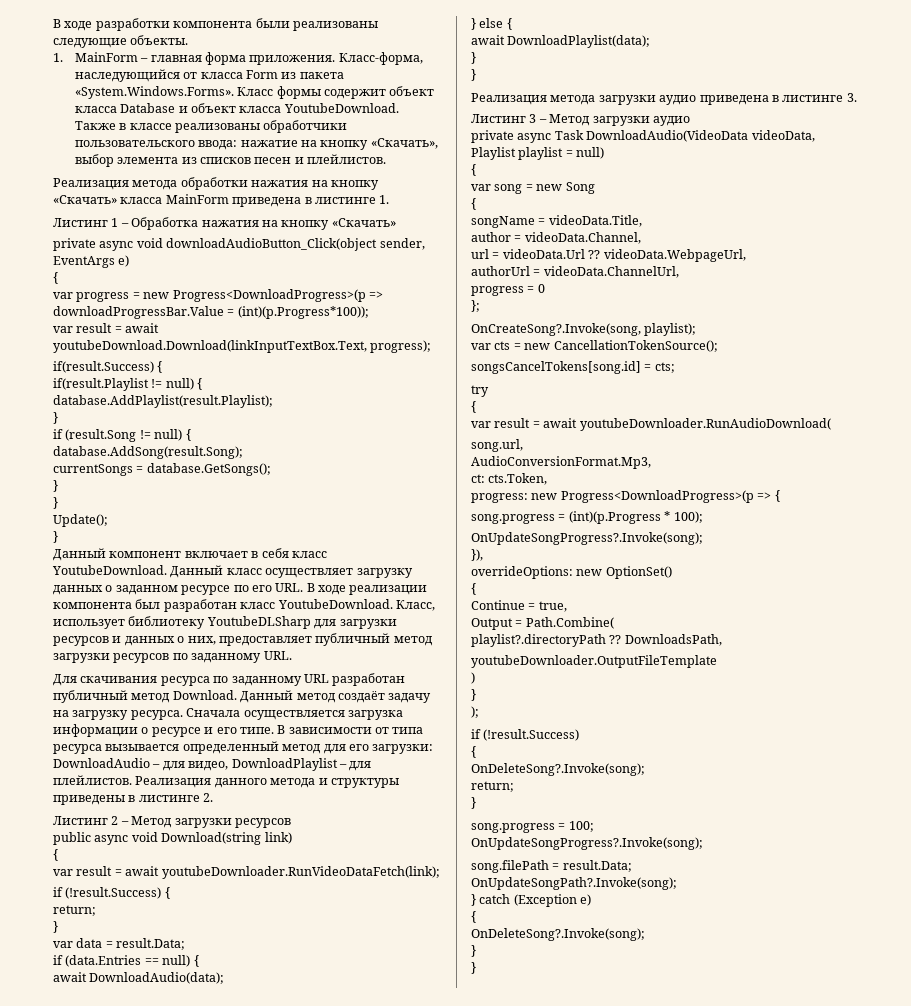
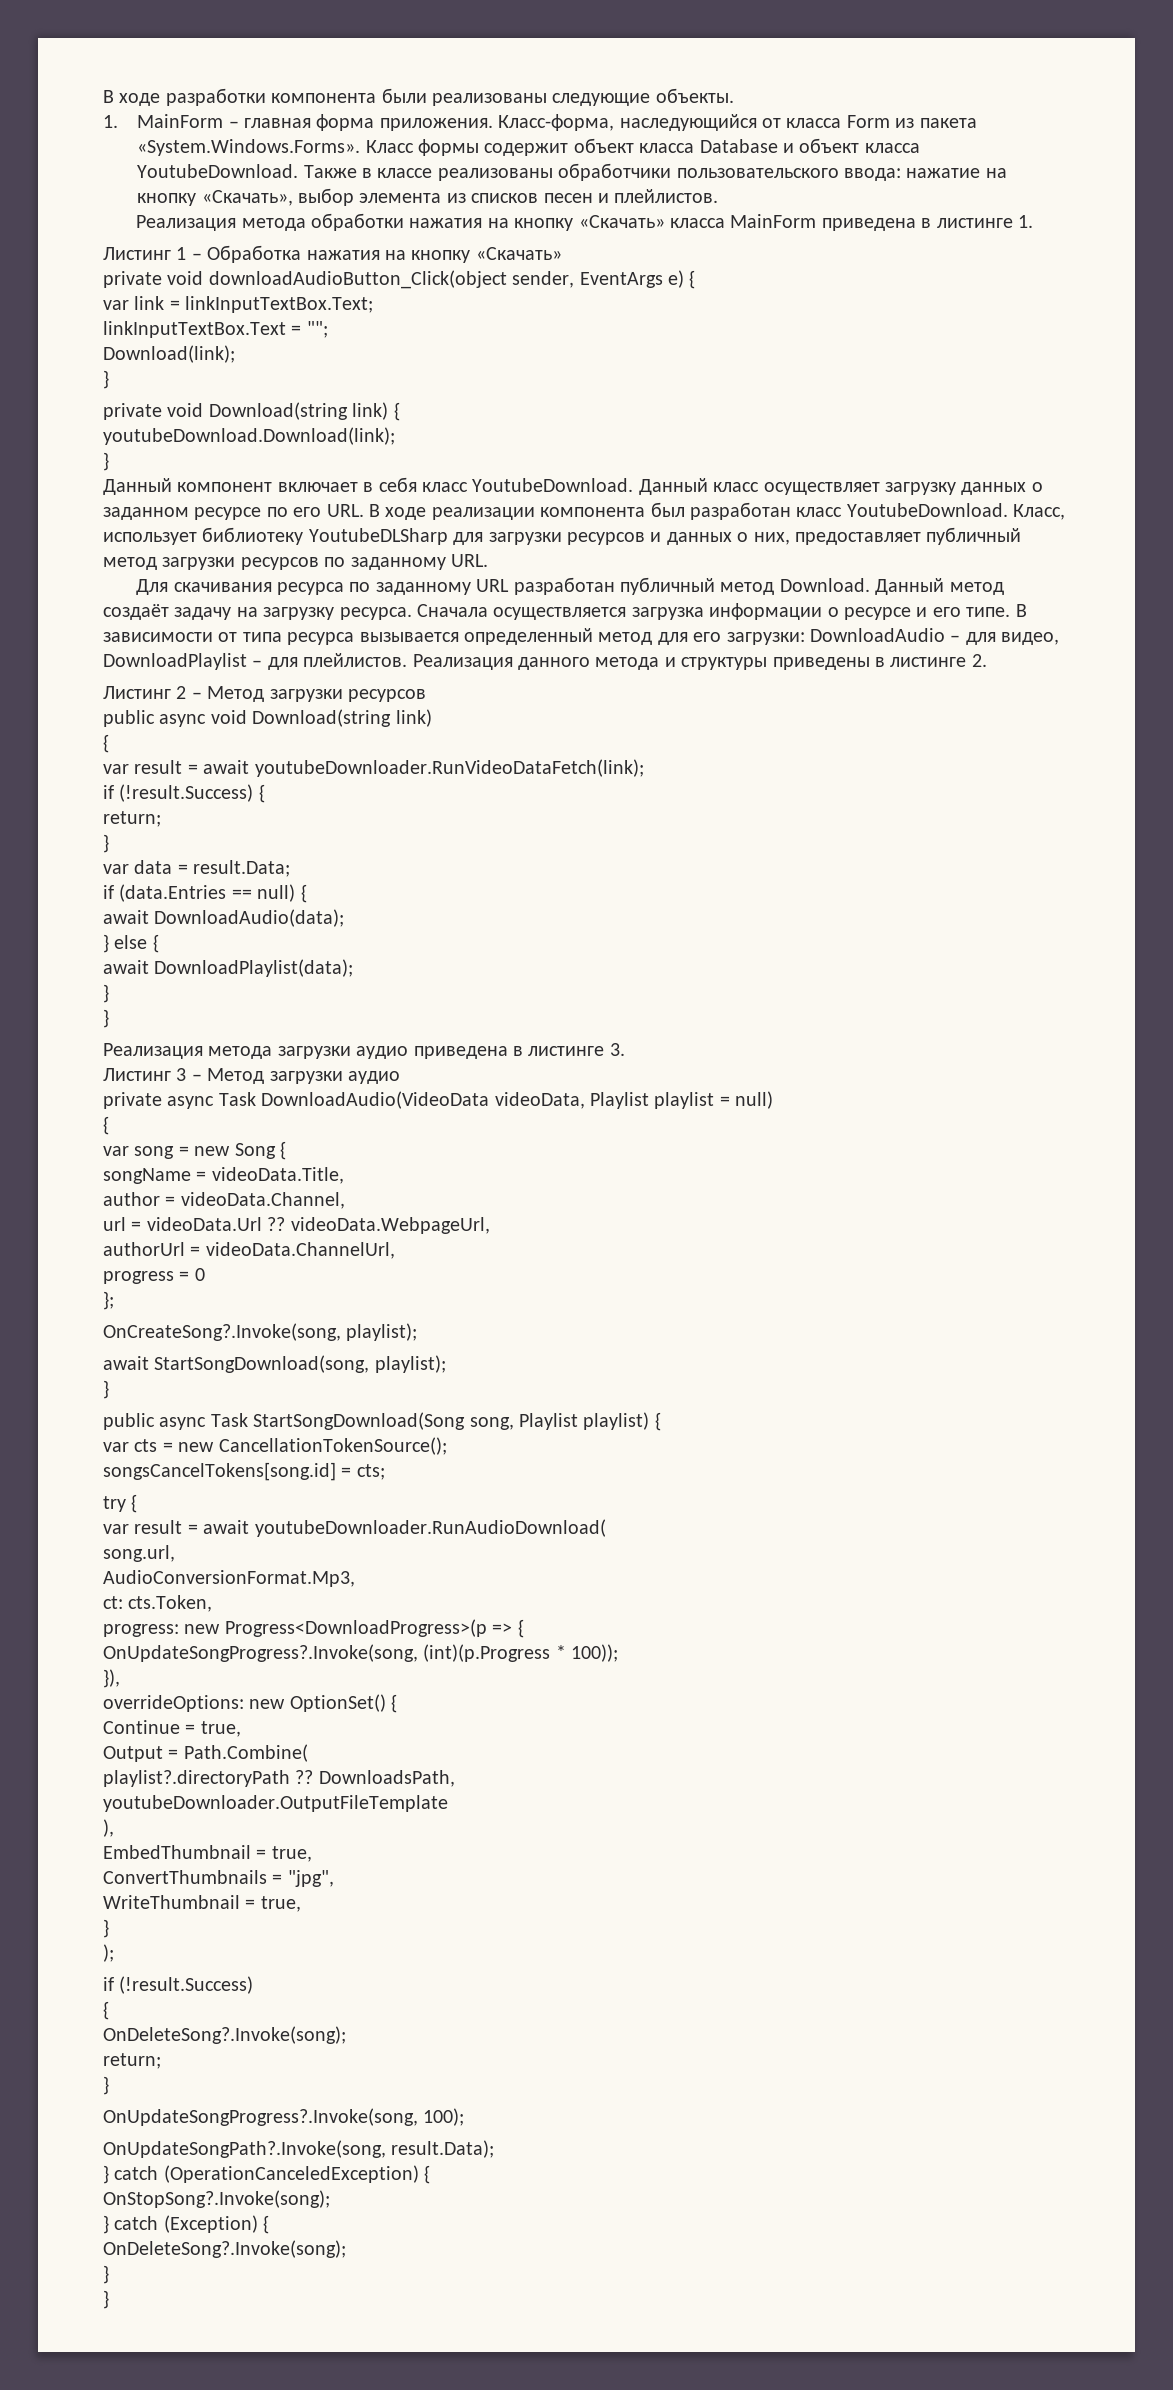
- private async void downloadAudioButton_Click(object sender, EventArgs e)
- {
- var progress = new Progress<DownloadProgress>(p => downloadProgressBar.Value = (int)(p.Progress*100));
- var result = await youtubeDownload.Download(linkInputTextBox.Text, progress);
- if(result.Success) {
- if(result.Playlist != null) {
- database.AddPlaylist(result.Playlist);
+ private void downloadAudioButton_Click(object sender, EventArgs e) {
+ var link = linkInputTextBox.Text;
+ linkInputTextBox.Text = "";
+ Download(link);
  }
- if (result.Song != null) {
- database.AddSong(result.Song);
- currentSongs = database.GetSongs();
- }
- }
- Update();
+ private void Download(string link) {
+ youtubeDownload.Download(link);
- var song = new Song
- {
+ var song = new Song {
+ await StartSongDownload(song, playlist);
+ }
+ public async Task StartSongDownload(Song song, Playlist playlist) {
- try
- {
+ try {
- song.progress = (int)(p.Progress * 100);
- OnUpdateSongProgress?.Invoke(song);
+ OnUpdateSongProgress?.Invoke(song, (int)(p.Progress * 100));
- overrideOptions: new OptionSet()
- {
+ overrideOptions: new OptionSet() {
- )
+ ),
+ EmbedThumbnail = true,
+ ConvertThumbnails = "jpg",
+ WriteThumbnail = true,
- song.progress = 100;
- OnUpdateSongProgress?.Invoke(song);
- song.filePath = result.Data;
- OnUpdateSongPath?.Invoke(song);
- } catch (Exception e)
- {
+ OnUpdateSongProgress?.Invoke(song, 100);
+ OnUpdateSongPath?.Invoke(song, result.Data);
+ } catch (OperationCanceledException) {
+ OnStopSong?.Invoke(song);
+ } catch (Exception) {

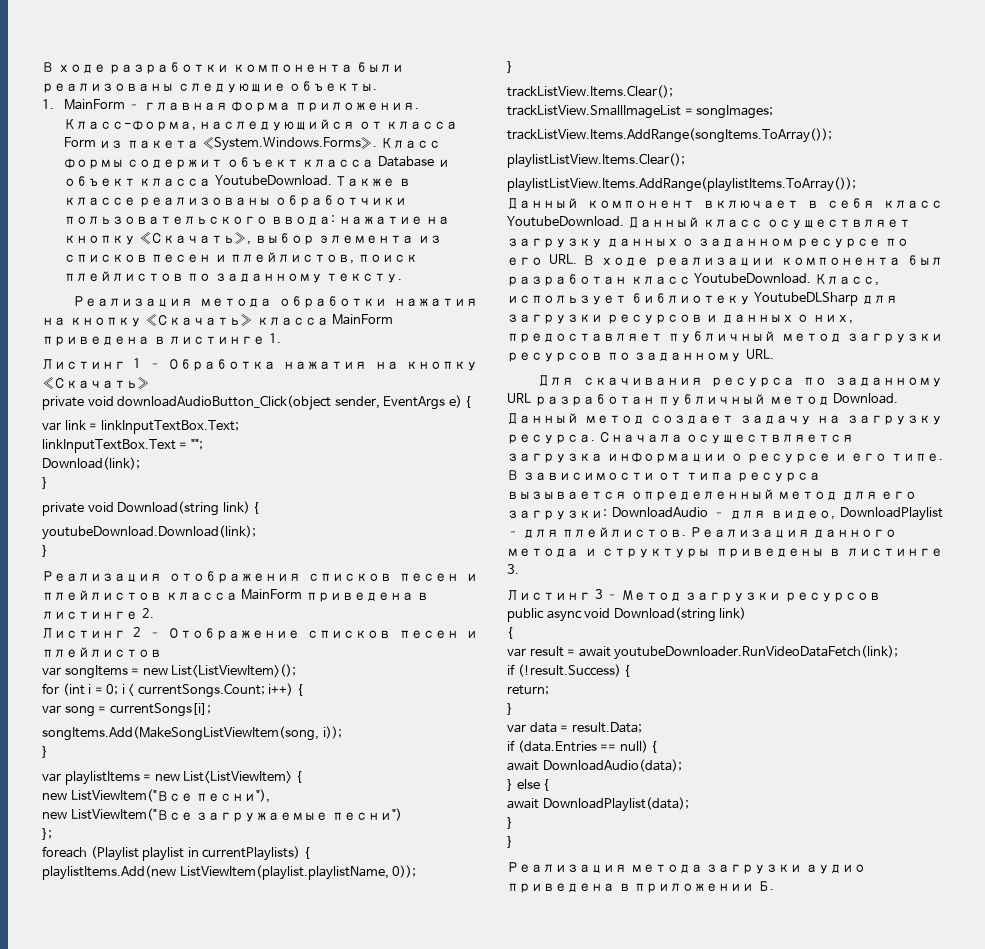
- Также в классе реализованы обработчики пользовательского ввода: нажатие на кнопку «Скачать», выбор элемента из списков песен и плейлистов.
+ Также в классе реализованы обработчики пользовательского ввода: нажатие на кнопку «Скачать», выбор элемента из списков песен и плейлистов, поиск плейлистов по заданному тексту.
+ Реализация отображения списков песен и плейлистов класса MainForm приведена в листинге 2.
+ Листинг 2 – Отображение списков песен и плейлистов
+ var songItems = new List<ListViewItem>();
+ for (int i = 0; i < currentSongs.Count; i++) {
+ var song = currentSongs[i];
+ songItems.Add(MakeSongListViewItem(song, i));
+ }
+ var playlistItems = new List<ListViewItem> {
+ new ListViewItem("Все песни"),
+ new ListViewItem("Все загружаемые песни")
+ };
+ foreach (Playlist playlist in currentPlaylists) {
+ playlistItems.Add(new ListViewItem(playlist.playlistName, 0));
+ }
+ trackListView.Items.Clear();
+ trackListView.SmallImageList = songImages;
+ trackListView.Items.AddRange(songItems.ToArray());
+ playlistListView.Items.Clear();
+ playlistListView.Items.AddRange(playlistItems.ToArray());
- Данный метод создаёт задачу на загрузку ресурса.
+ Данный метод создает задачу на загрузку ресурса.
- Реализация данного метода и структуры приведены в листинге 2.
- Листинг 2 – Метод загрузки ресурсов
+ Реализация данного метода и структуры приведены в листинге 3.
+ Листинг 3 – Метод загрузки ресурсов
- Реализация метода загрузки аудио приведена в листинге 3.
- Листинг 3 – Метод загрузки аудио
- private async Task DownloadAudio(VideoData videoData, Playlist playlist = null)
- {
- var song = new Song {
- songName = videoData.Title,
- author = videoData.Channel,
- url = videoData.Url ?? videoData.WebpageUrl,
- authorUrl = videoData.ChannelUrl,
- progress = 0
- };
- OnCreateSong?.Invoke(song, playlist);
- await StartSongDownload(song, playlist);
- }
- public async Task StartSongDownload(Song song, Playlist playlist) {
- var cts = new CancellationTokenSource();
- songsCancelTokens[song.id] = cts;
- try {
- var result = await youtubeDownloader.RunAudioDownload(
- song.url,
- AudioConversionFormat.Mp3,
- ct: cts.Token,
- progress: new Progress<DownloadProgress>(p => {
- OnUpdateSongProgress?.Invoke(song, (int)(p.Progress * 100));
- }),
- overrideOptions: new OptionSet() {
- Continue = true,
- Output = Path.Combine(
- playlist?.directoryPath ?? DownloadsPath,
- youtubeDownloader.OutputFileTemplate
- ),
- EmbedThumbnail = true,
- ConvertThumbnails = "jpg",
- WriteThumbnail = true,
- }
- );
- if (!result.Success)
- {
- OnDeleteSong?.Invoke(song);
- return;
- }
- OnUpdateSongProgress?.Invoke(song, 100);
- OnUpdateSongPath?.Invoke(song, result.Data);
- } catch (OperationCanceledException) {
- OnStopSong?.Invoke(song);
- } catch (Exception) {
- OnDeleteSong?.Invoke(song);
- }
- }
+ Реализация метода загрузки аудио приведена в приложении Б.

